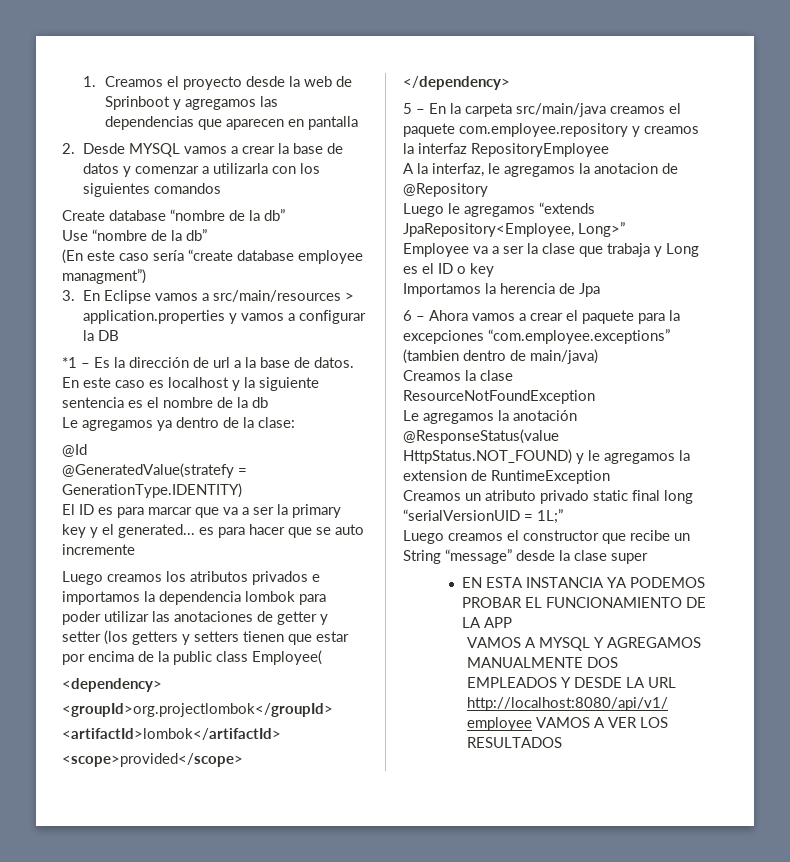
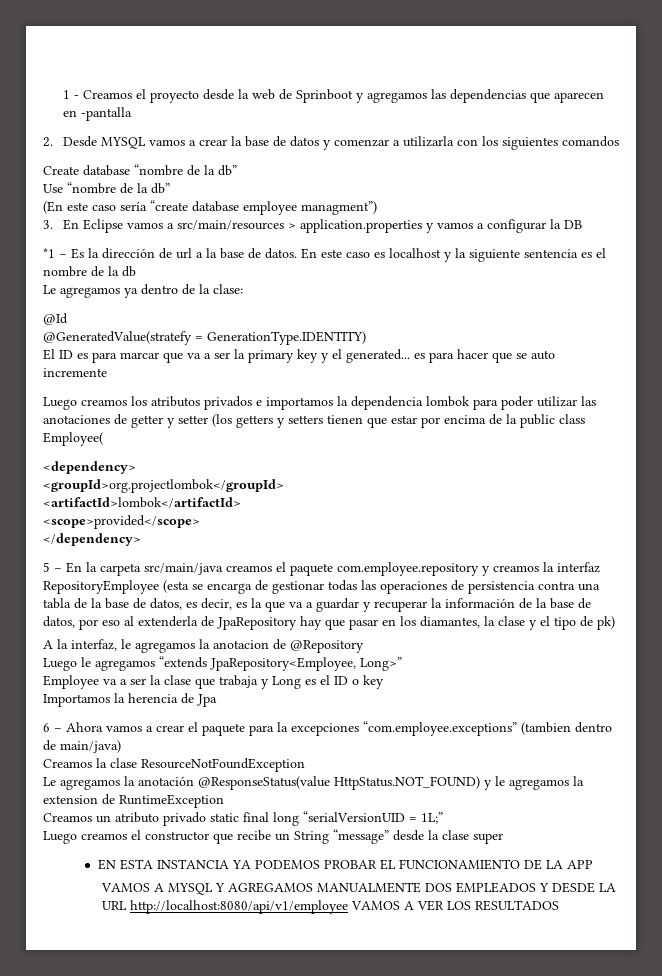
- 1. Creamos el proyecto desde la web de Sprinboot y agregamos las dependencias que aparecen en pantalla
+ 1 - Creamos el proyecto desde la web de Sprinboot y agregamos las dependencias que aparecen en -pantalla
- 5 – En la carpeta src/main/java creamos el paquete com.employee.repository y creamos la interfaz RepositoryEmployee
+ 5 – En la carpeta src/main/java creamos el paquete com.employee.repository y creamos la interfaz RepositoryEmployee (esta se encarga de gestionar todas las operaciones de persistencia contra una tabla de la base de datos, es decir, es la que va a guardar y recuperar la información de la base de datos, por eso al extenderla de JpaRepository hay que pasar en los diamantes, la clase y el tipo de pk)

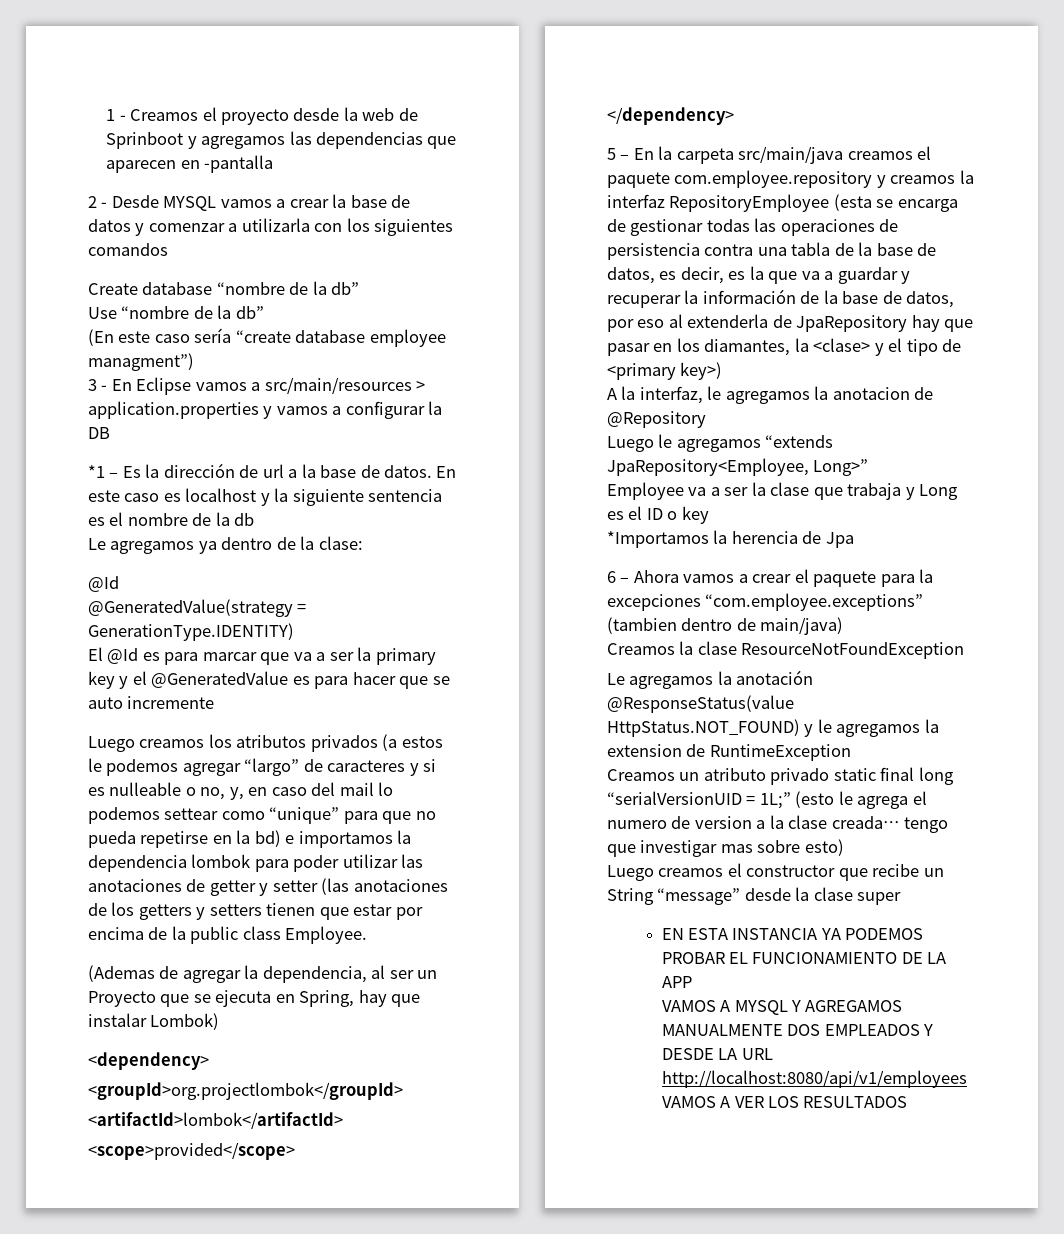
- 2. Desde MYSQL vamos a crear la base de datos y comenzar a utilizarla con los siguientes comandos
+ 2 - Desde MYSQL vamos a crear la base de datos y comenzar a utilizarla con los siguientes comandos
- 3. En Eclipse vamos a src/main/resources > application.properties y vamos a configurar la DB
+ 3 - En Eclipse vamos a src/main/resources > application.properties y vamos a configurar la DB
- @GeneratedValue(stratefy = GenerationType.IDENTITY)
+ @GeneratedValue(strategy = GenerationType.IDENTITY)
- El ID es para marcar que va a ser la primary key y el generated... es para hacer que se auto incremente
+ El @Id es para marcar que va a ser la primary key y el @GeneratedValue es para hacer que se auto incremente
- Luego creamos los atributos privados e importamos la dependencia lombok para poder utilizar las anotaciones de getter y setter (los getters y setters tienen que estar por encima de la public class Employee(
+ Luego creamos los atributos privados (a estos le podemos agregar “largo” de caracteres y si es nulleable o no, y, en caso del mail lo podemos settear como “unique” para que no pueda repetirse en la bd) e importamos la dependencia lombok para poder utilizar las anotaciones de getter y setter (las anotaciones de los getters y setters tienen que estar por encima de la public class Employee.
+ (Ademas de agregar la dependencia, al ser un Proyecto que se ejecuta en Spring, hay que instalar Lombok)
- 5 – En la carpeta src/main/java creamos el paquete com.employee.repository y creamos la interfaz RepositoryEmployee (esta se encarga de gestionar todas las operaciones de persistencia contra una tabla de la base de datos, es decir, es la que va a guardar y recuperar la información de la base de datos, por eso al extenderla de JpaRepository hay que pasar en los diamantes, la clase y el tipo de pk)
+ 5 – En la carpeta src/main/java creamos el paquete com.employee.repository y creamos la interfaz RepositoryEmployee (esta se encarga de gestionar todas las operaciones de persistencia contra una tabla de la base de datos, es decir, es la que va a guardar y recuperar la información de la base de datos, por eso al extenderla de JpaRepository hay que pasar en los diamantes, la <clase> y el tipo de <primary key>)
- Importamos la herencia de Jpa
+ *Importamos la herencia de Jpa
- Creamos un atributo privado static final long “serialVersionUID = 1L;”
+ Creamos un atributo privado static final long “serialVersionUID = 1L;” (esto le agrega el numero de version a la clase creada… tengo que investigar mas sobre esto)
- VAMOS A MYSQL Y AGREGAMOS MANUALMENTE DOS EMPLEADOS Y DESDE LA URL http://localhost:8080/api/v1/employee VAMOS A VER LOS RESULTADOS
+ VAMOS A MYSQL Y AGREGAMOS MANUALMENTE DOS EMPLEADOS Y DESDE LA URL http://localhost:8080/api/v1/employees VAMOS A VER LOS RESULTADOS

